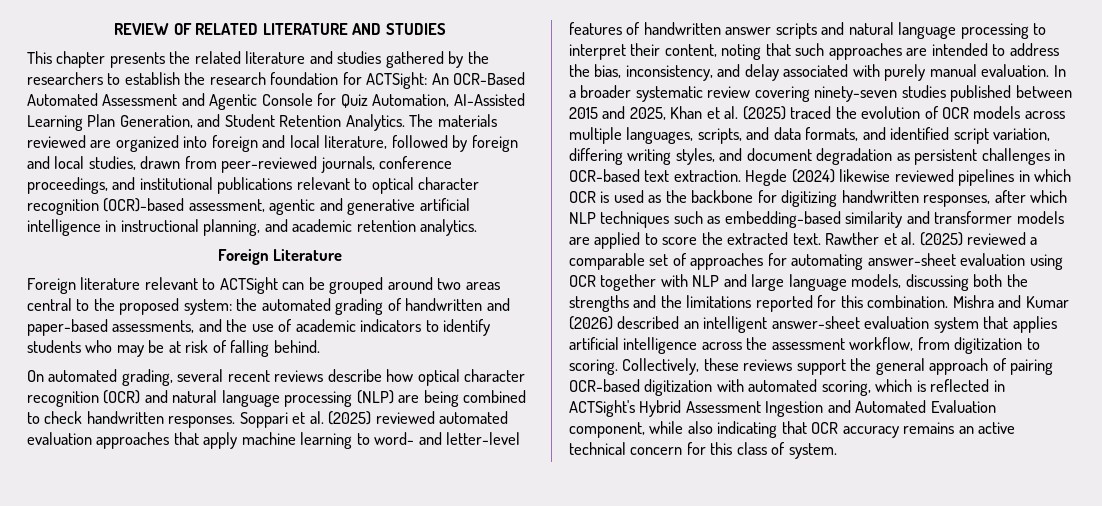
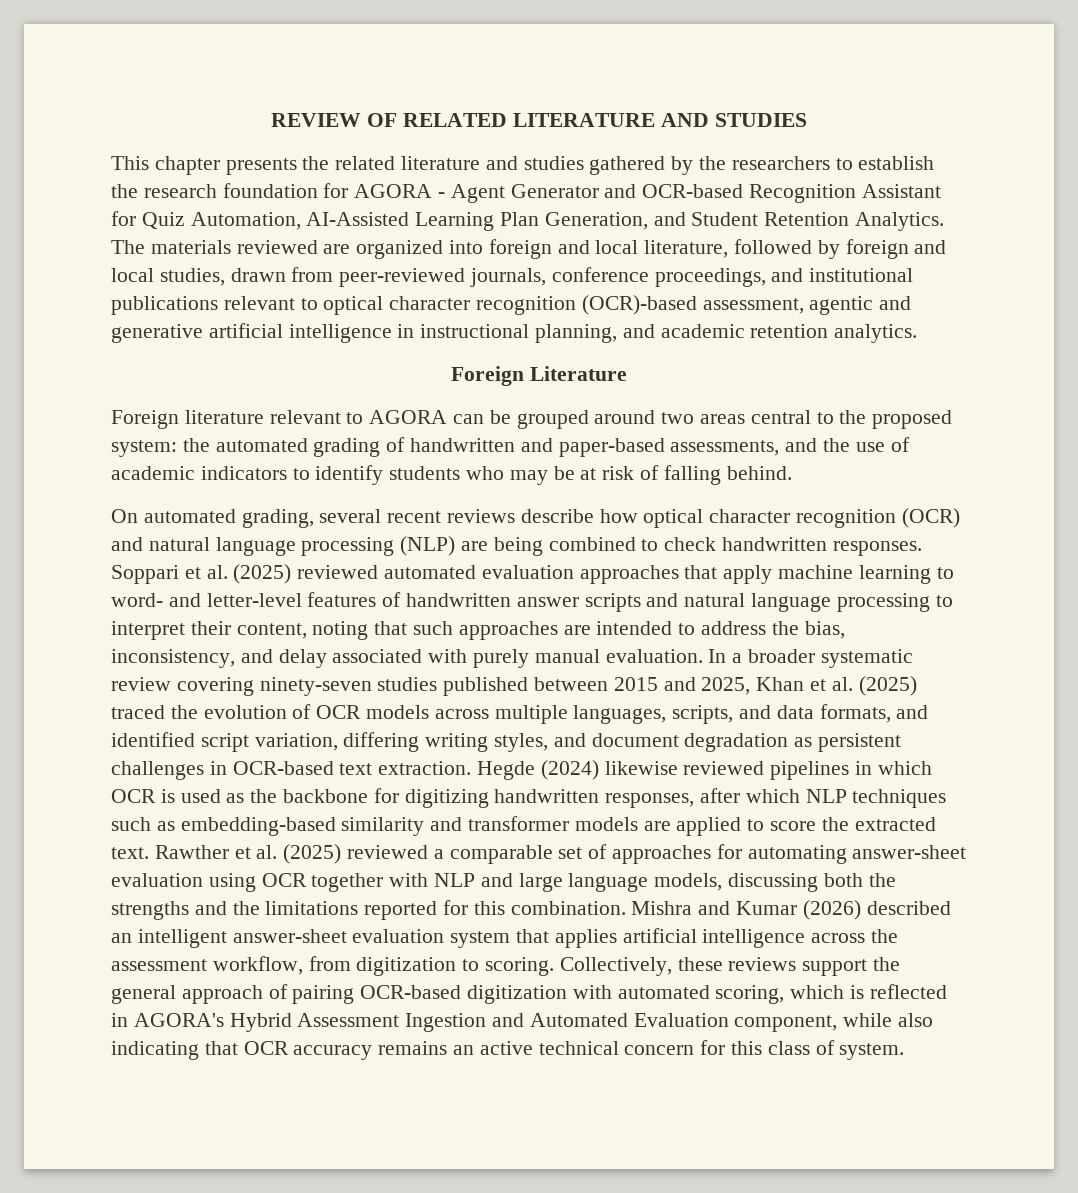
- This chapter presents the related literature and studies gathered by the researchers to establish the research foundation for ACTSight: An OCR-Based Automated Assessment and Agentic Console for Quiz Automation, AI-Assisted Learning Plan Generation, and Student Retention Analytics.
+ This chapter presents the related literature and studies gathered by the researchers to establish the research foundation for AGORA - Agent Generator and OCR-based Recognition Assistant for Quiz Automation, AI-Assisted Learning Plan Generation, and Student Retention Analytics.
- Foreign literature relevant to ACTSight can be grouped around two areas central to the proposed system: the automated grading of handwritten and paper-based assessments, and the use of academic indicators to identify students who may be at risk of falling behind.
+ Foreign literature relevant to AGORA can be grouped around two areas central to the proposed system: the automated grading of handwritten and paper-based assessments, and the use of academic indicators to identify students who may be at risk of falling behind.
- Collectively, these reviews support the general approach of pairing OCR-based digitization with automated scoring, which is reflected in ACTSight's Hybrid Assessment Ingestion and Automated Evaluation component, while also indicating that OCR accuracy remains an active technical concern for this class of system.
+ Collectively, these reviews support the general approach of pairing OCR-based digitization with automated scoring, which is reflected in AGORA's Hybrid Assessment Ingestion and Automated Evaluation component, while also indicating that OCR accuracy remains an active technical concern for this class of system.

